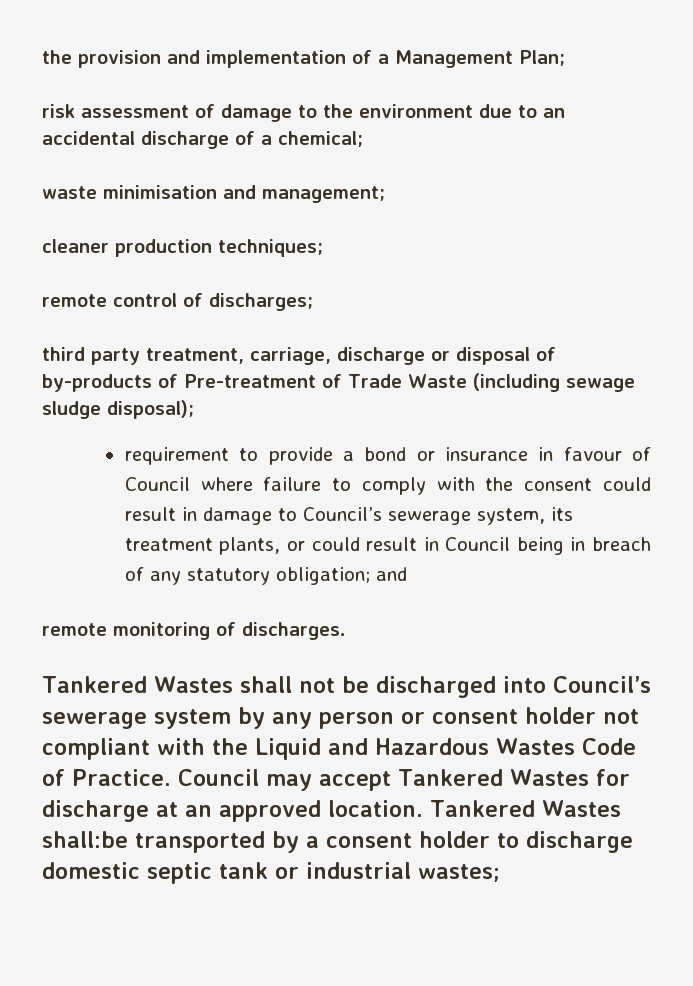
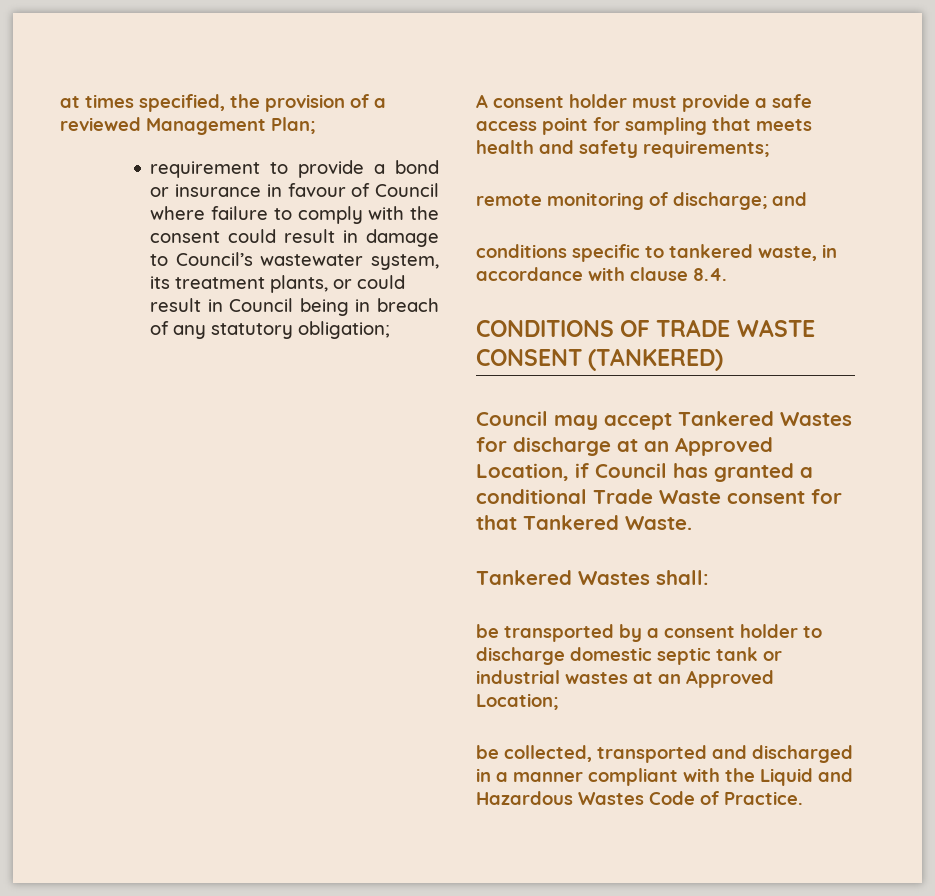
- the provision and implementation of a Management Plan;
+ at times specified, the provision of a reviewed Management Plan;
- risk assessment of damage to the environment due to an accidental discharge of a chemical;
- waste minimisation and management;
- cleaner production techniques;
- remote control of discharges;
- third party treatment, carriage, discharge or disposal of by-products of Pre-treatment of Trade Waste (including sewage sludge disposal);
- requirement to provide a bond or insurance in favour of Council where failure to comply with the consent could result in damage to Council’s sewerage system, its treatment plants, or could result in Council being in breach of any statutory obligation; and
+ requirement to provide a bond or insurance in favour of Council where failure to comply with the consent could result in damage to Council’s wastewater system, its treatment plants, or could result in Council being in breach of any statutory obligation;
+ A consent holder must provide a safe access point for sampling that meets health and safety requirements;
- remote monitoring of discharges.
- Tankered Wastes shall not be discharged into Council’s sewerage system by any person or consent holder not compliant with the Liquid and Hazardous Wastes Code of Practice. Council may accept Tankered Wastes for discharge at an approved location. Tankered Wastes shall:be transported by a consent holder to discharge domestic septic tank or industrial wastes;
+ remote monitoring of discharge; and
+ conditions specific to tankered waste, in accordance with clause 8.4.
+ CONDITIONS OF TRADE WASTE CONSENT (TANKERED)
+ Council may accept Tankered Wastes for discharge at an Approved Location, if Council has granted a conditional Trade Waste consent for that Tankered Waste.
+ Tankered Wastes shall:
+ be transported by a consent holder to discharge domestic septic tank or industrial wastes at an Approved Location;
+ be collected, transported and discharged in a manner compliant with the Liquid and Hazardous Wastes Code of Practice.

